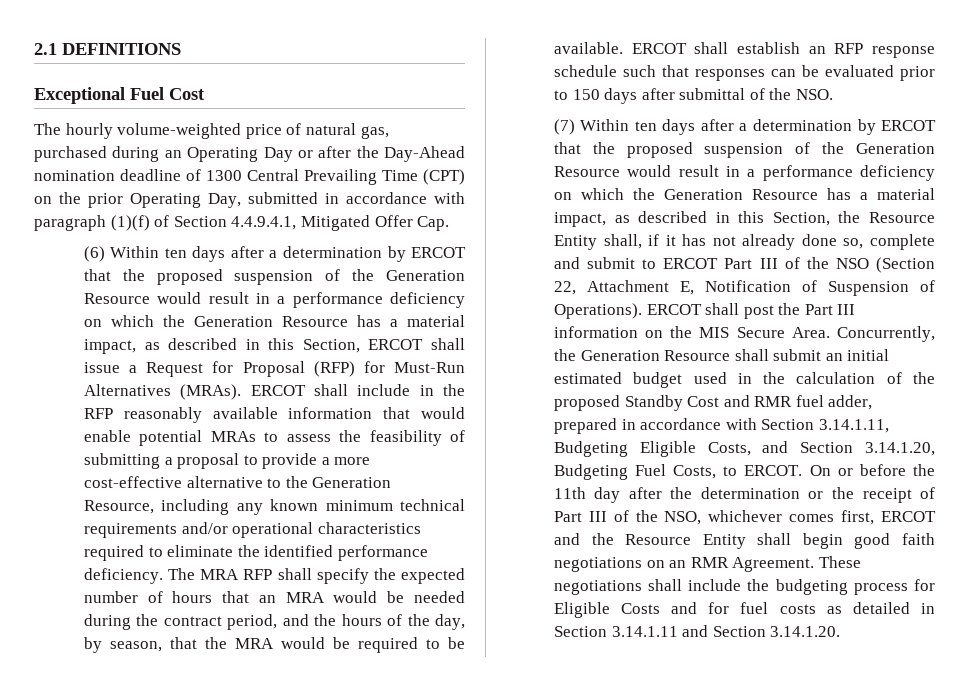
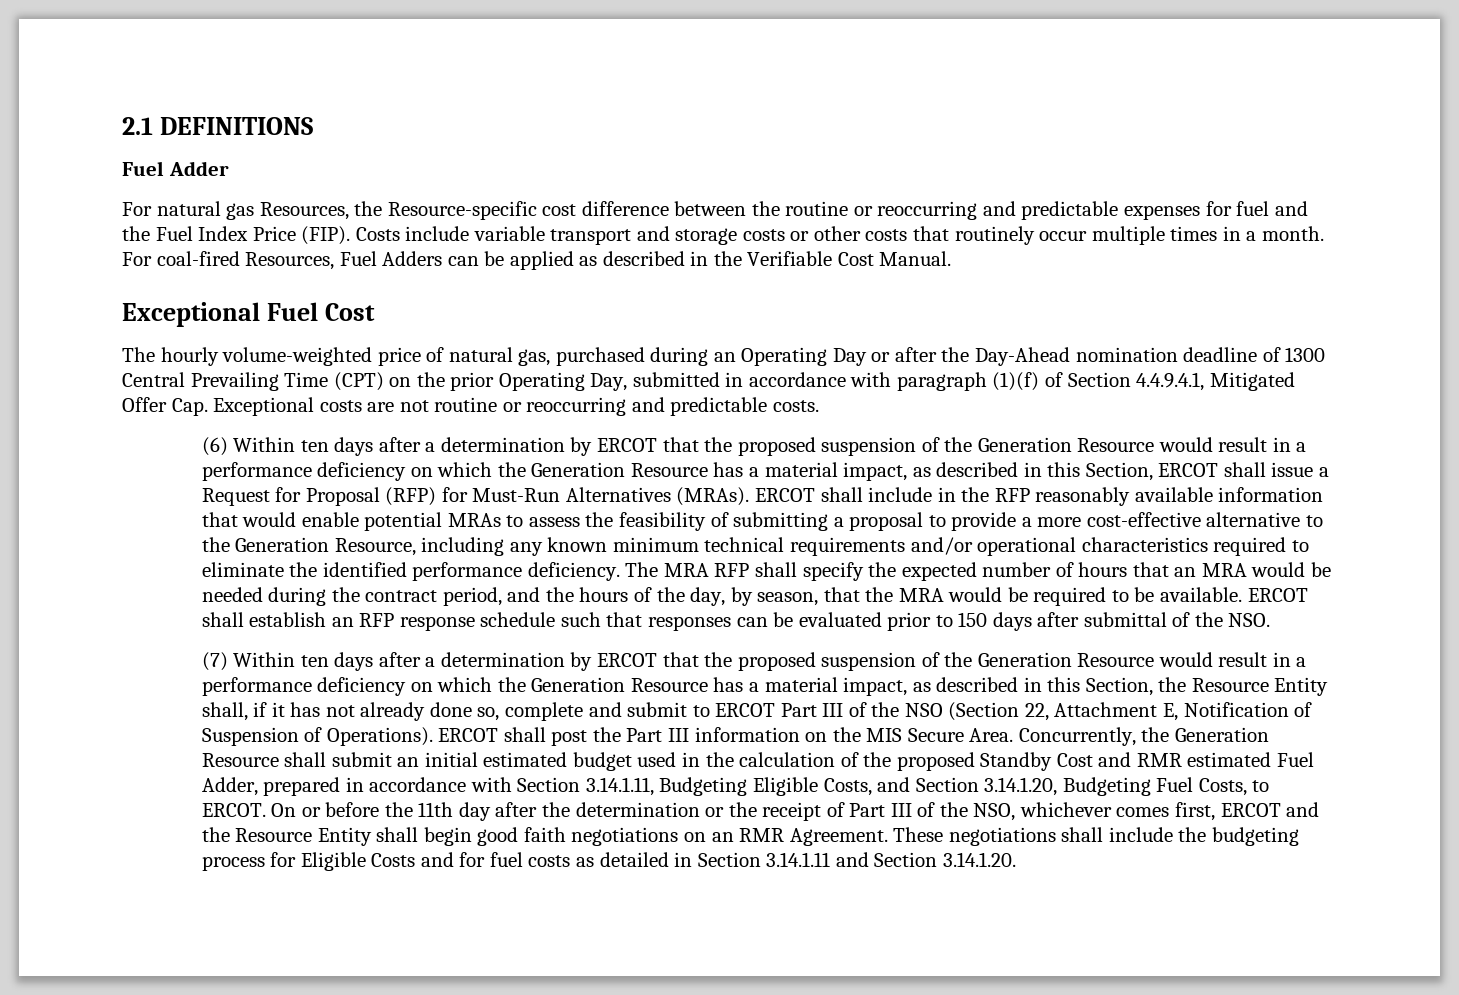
+ Fuel Adder
+ For natural gas Resources, the Resource-specific cost difference between the routine or reoccurring and predictable expenses for fuel and the Fuel Index Price (FIP). Costs include variable transport and storage costs or other costs that routinely occur multiple times in a month. For coal-fired Resources, Fuel Adders can be applied as described in the Verifiable Cost Manual.
- The hourly volume-weighted price of natural gas, purchased during an Operating Day or after the Day-Ahead nomination deadline of 1300 Central Prevailing Time (CPT) on the prior Operating Day, submitted in accordance with paragraph (1)(f) of Section 4.4.9.4.1, Mitigated Offer Cap.
+ The hourly volume-weighted price of natural gas, purchased during an Operating Day or after the Day-Ahead nomination deadline of 1300 Central Prevailing Time (CPT) on the prior Operating Day, submitted in accordance with paragraph (1)(f) of Section 4.4.9.4.1, Mitigated Offer Cap. Exceptional costs are not routine or reoccurring and predictable costs.
- Concurrently, the Generation Resource shall submit an initial estimated budget used in the calculation of the proposed Standby Cost and RMR fuel adder, prepared in accordance with Section 3.14.1.11, Budgeting Eligible Costs, and Section 3.14.1.20, Budgeting Fuel Costs, to ERCOT.
+ Concurrently, the Generation Resource shall submit an initial estimated budget used in the calculation of the proposed Standby Cost and RMR estimated Fuel Adder, prepared in accordance with Section 3.14.1.11, Budgeting Eligible Costs, and Section 3.14.1.20, Budgeting Fuel Costs, to ERCOT.

